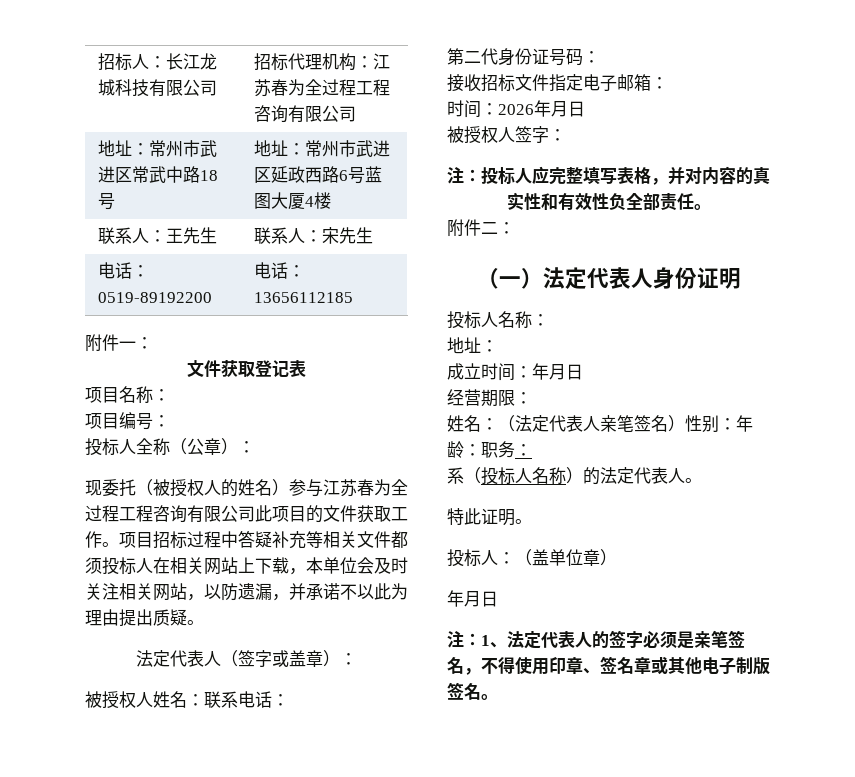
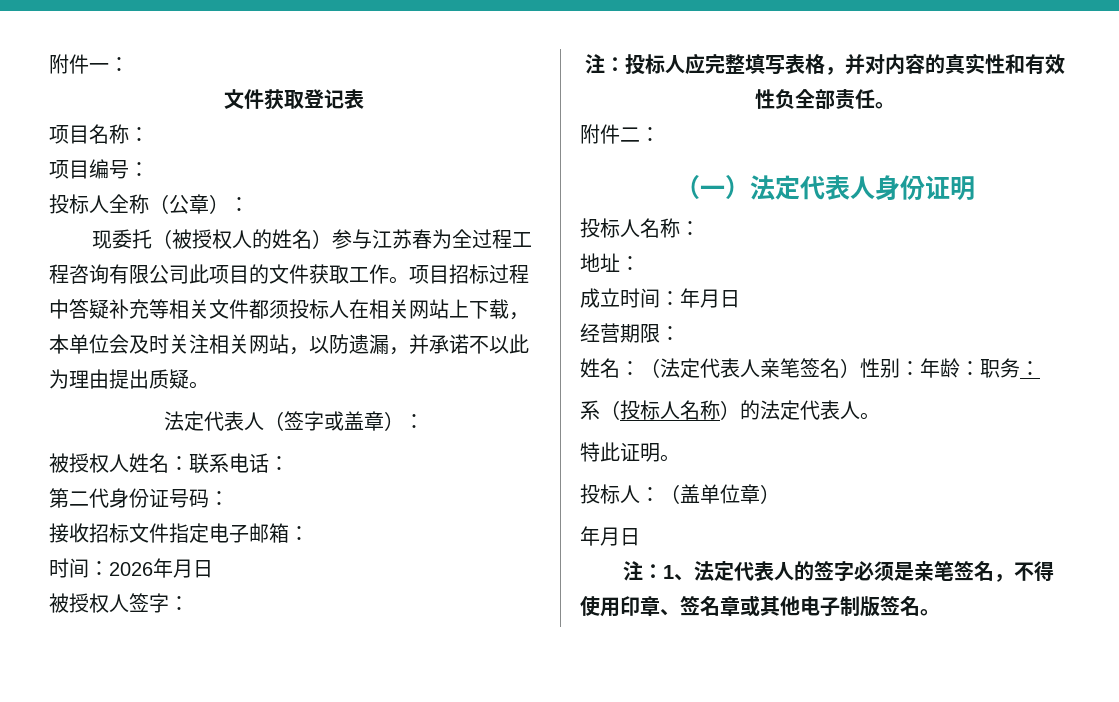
- 招标人：长江龙城科技有限公司 | 招标代理机构：江苏春为全过程工程咨询有限公司
- 地址：常州市武进区常武中路18号 | 地址：常州市武进区延政西路6号蓝图大厦4楼
- 联系人：王先生 | 联系人：宋先生
- 电话：0519-89192200 | 电话：13656112185

